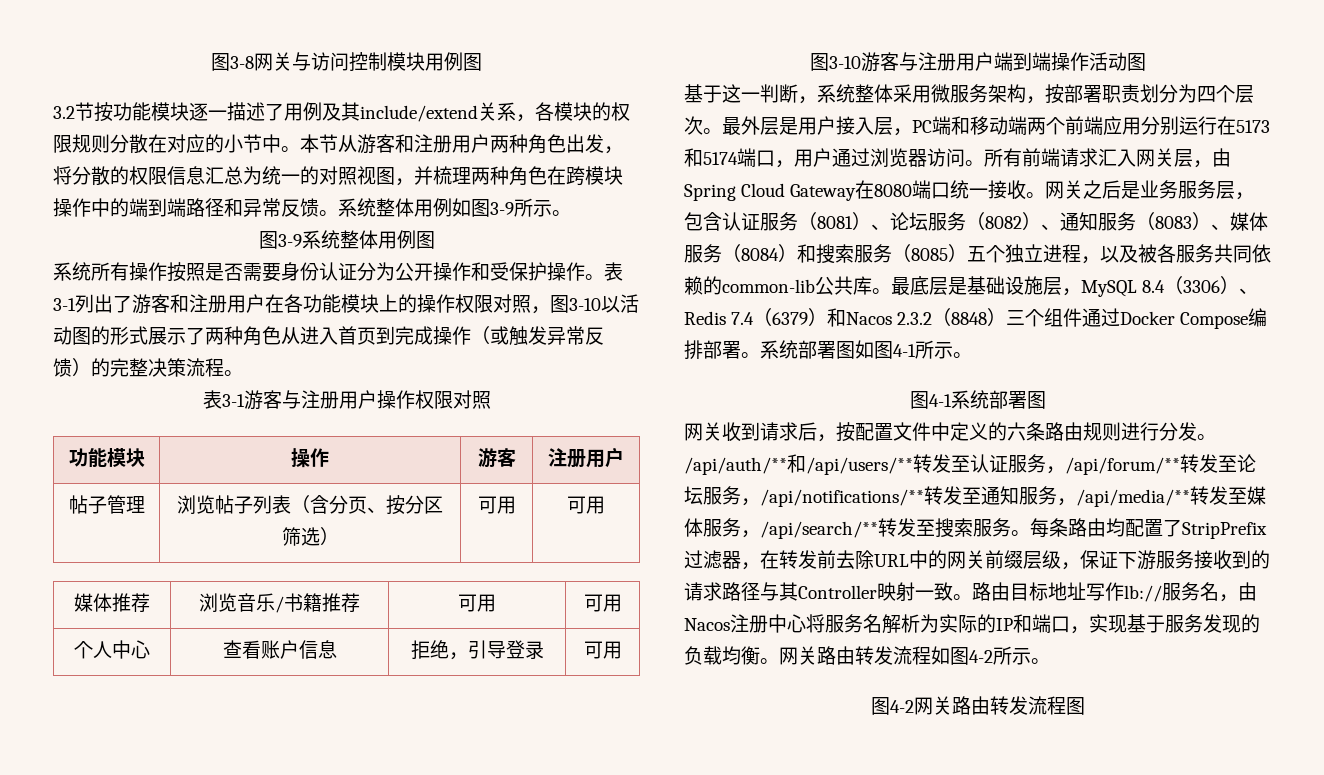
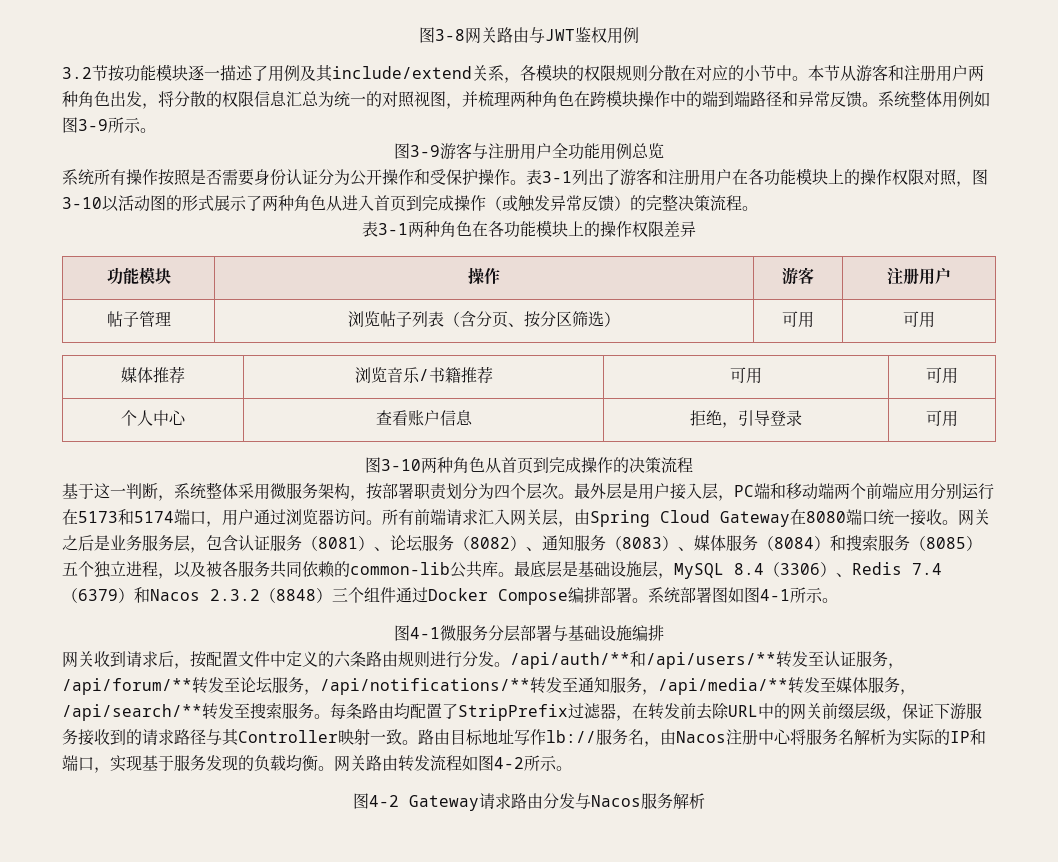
- 图3-8网关与访问控制模块用例图
+ 图3-8网关路由与JWT鉴权用例
- 图3-9系统整体用例图
+ 图3-9游客与注册用户全功能用例总览
- 表3-1游客与注册用户操作权限对照
+ 表3-1两种角色在各功能模块上的操作权限差异
- 图3-10游客与注册用户端到端操作活动图
+ 图3-10两种角色从首页到完成操作的决策流程
- 图4-1系统部署图
+ 图4-1微服务分层部署与基础设施编排
- 图4-2网关路由转发流程图
+ 图4-2 Gateway请求路由分发与Nacos服务解析

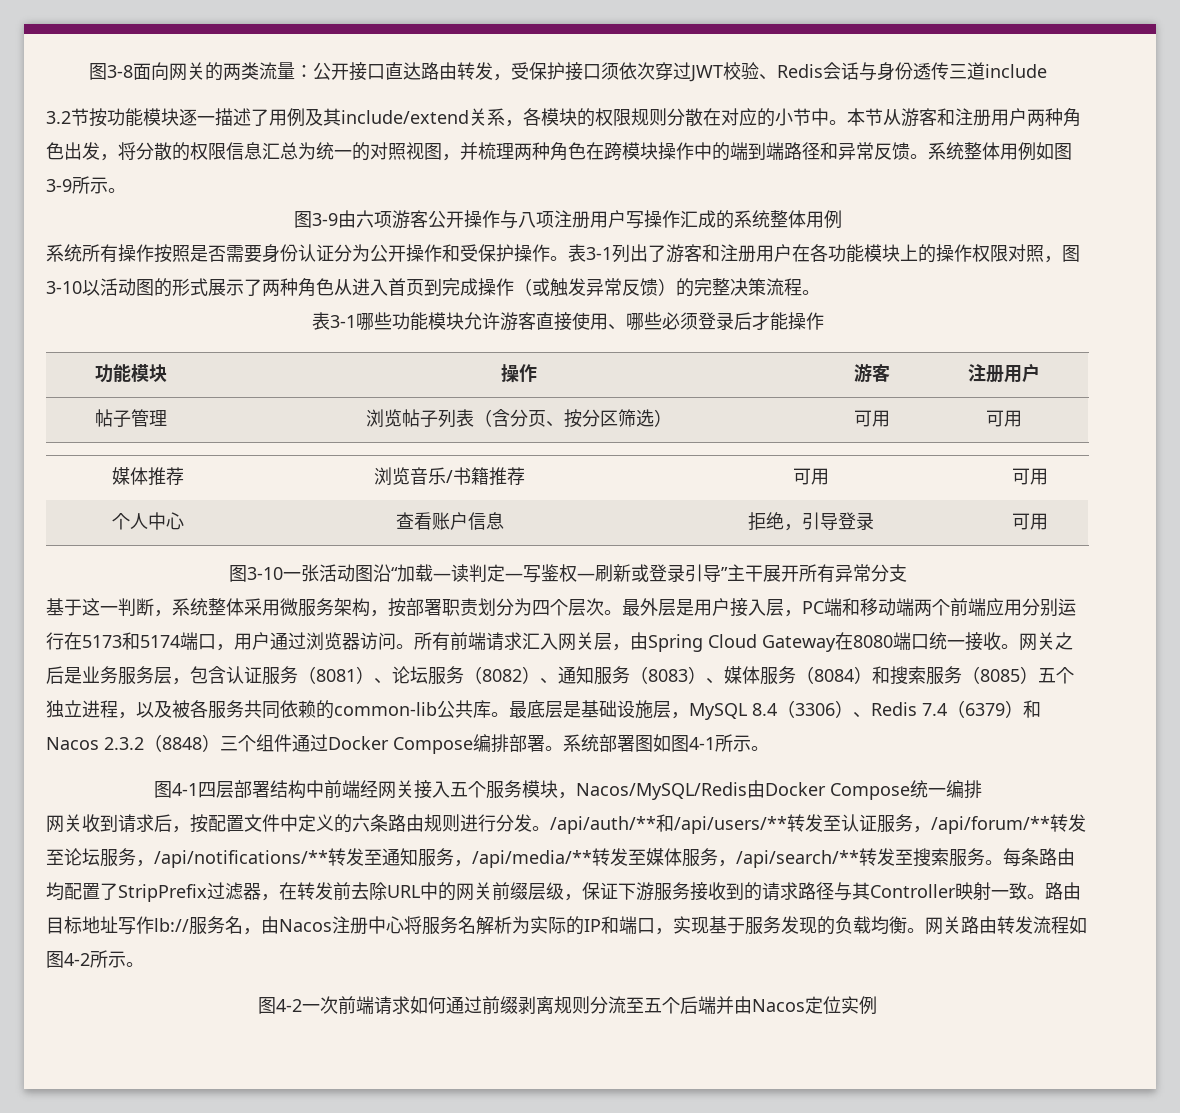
- 图3-8网关路由与JWT鉴权用例
+ 图3-8面向网关的两类流量：公开接口直达路由转发，受保护接口须依次穿过JWT校验、Redis会话与身份透传三道include
- 图3-9游客与注册用户全功能用例总览
+ 图3-9由六项游客公开操作与八项注册用户写操作汇成的系统整体用例
- 表3-1两种角色在各功能模块上的操作权限差异
+ 表3-1哪些功能模块允许游客直接使用、哪些必须登录后才能操作
- 图3-10两种角色从首页到完成操作的决策流程
+ 图3-10一张活动图沿“加载—读判定—写鉴权—刷新或登录引导”主干展开所有异常分支
- 图4-1微服务分层部署与基础设施编排
+ 图4-1四层部署结构中前端经网关接入五个服务模块，Nacos/MySQL/Redis由Docker Compose统一编排
- 图4-2 Gateway请求路由分发与Nacos服务解析
+ 图4-2一次前端请求如何通过前缀剥离规则分流至五个后端并由Nacos定位实例

